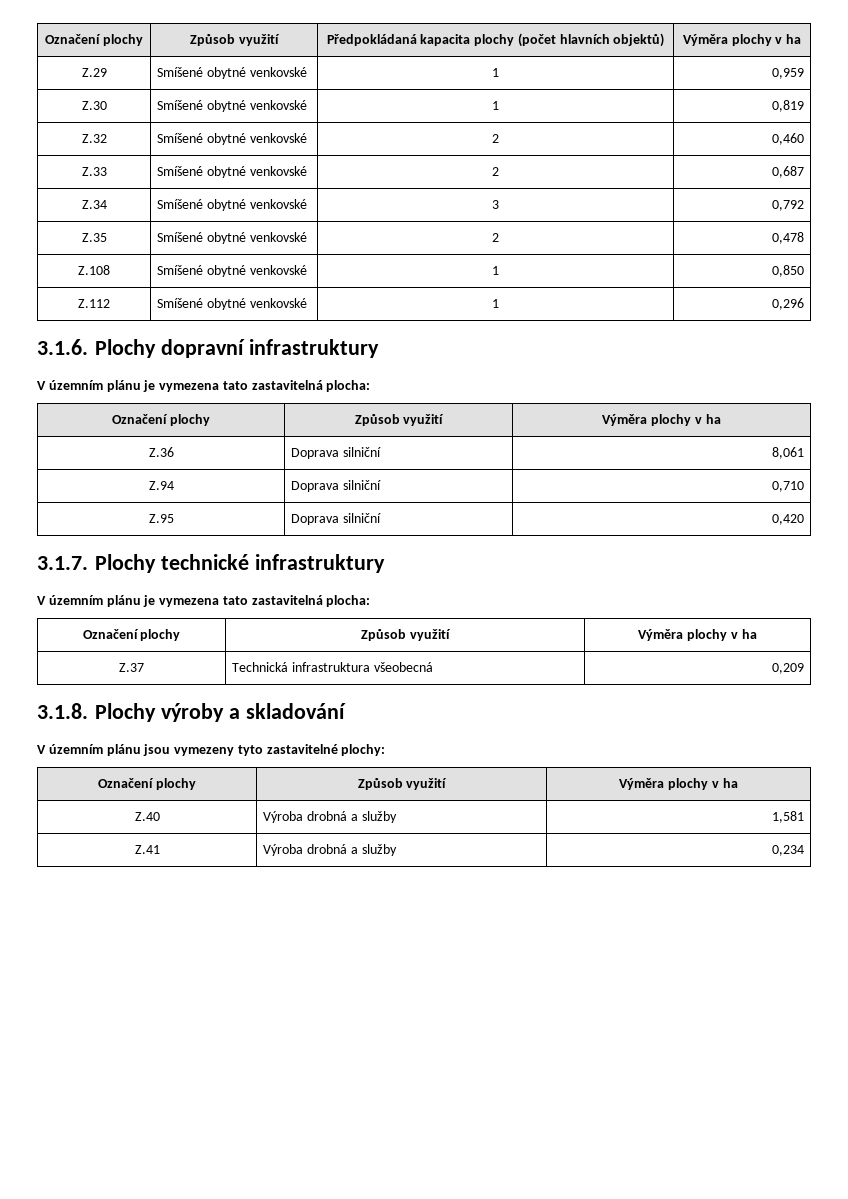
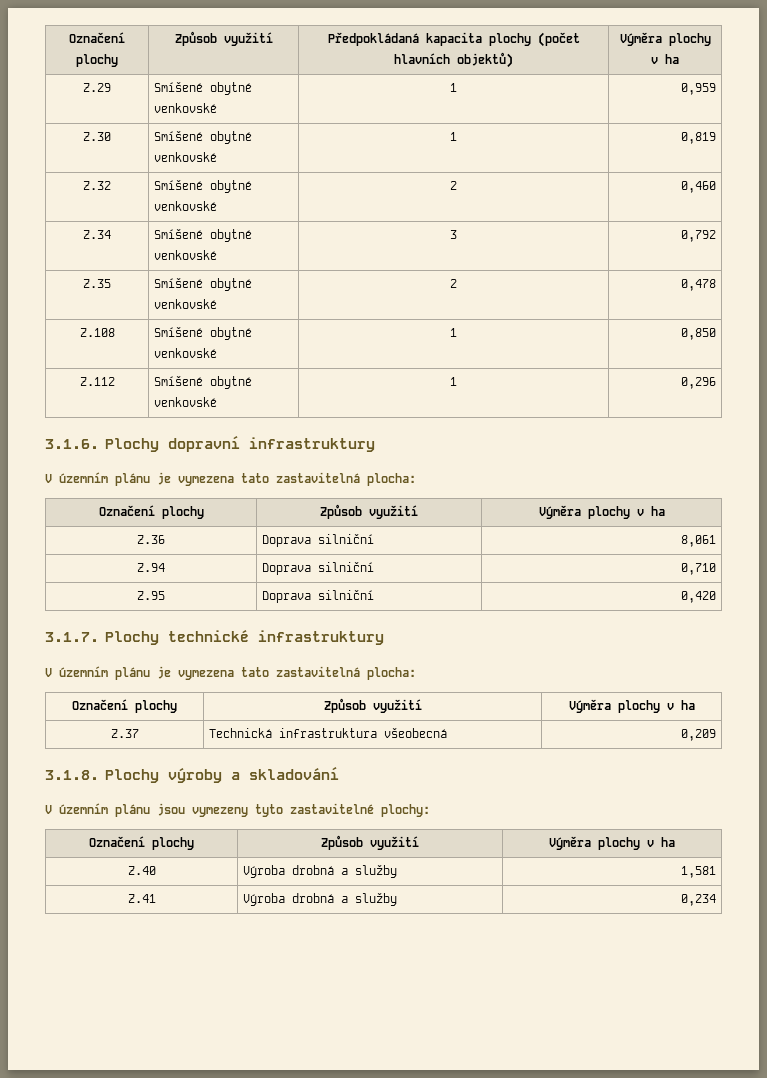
- Z.33 | Smíšené obytné venkovské | 2 | 0,687

